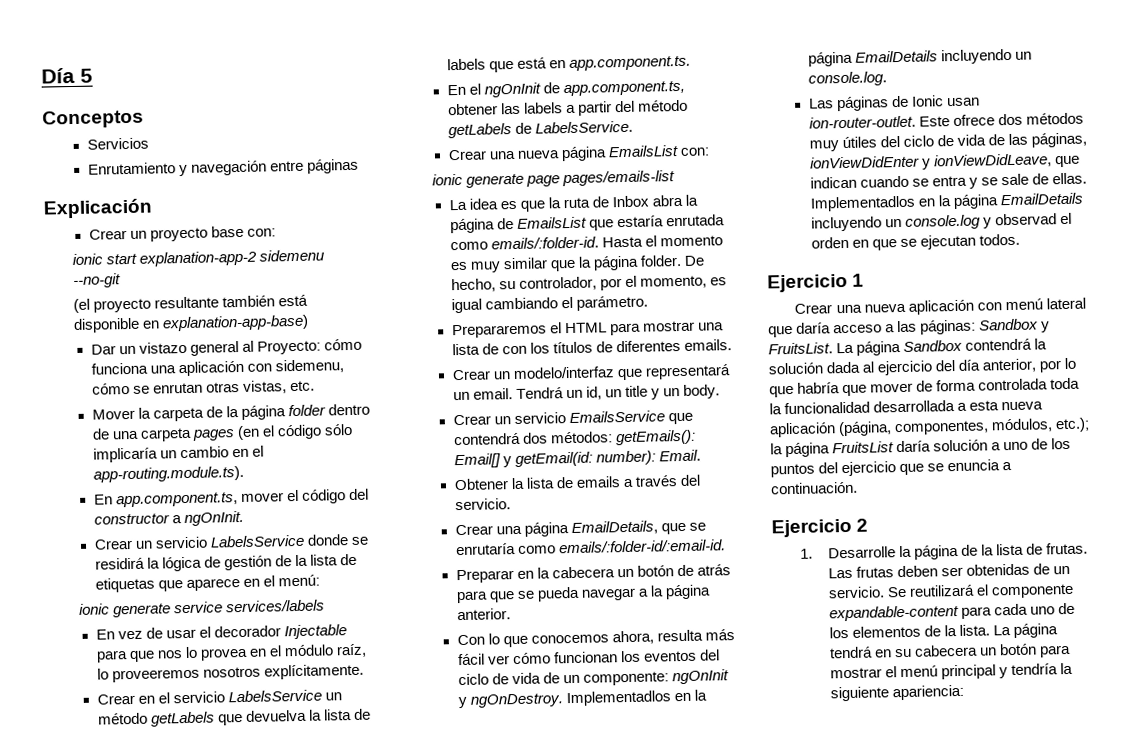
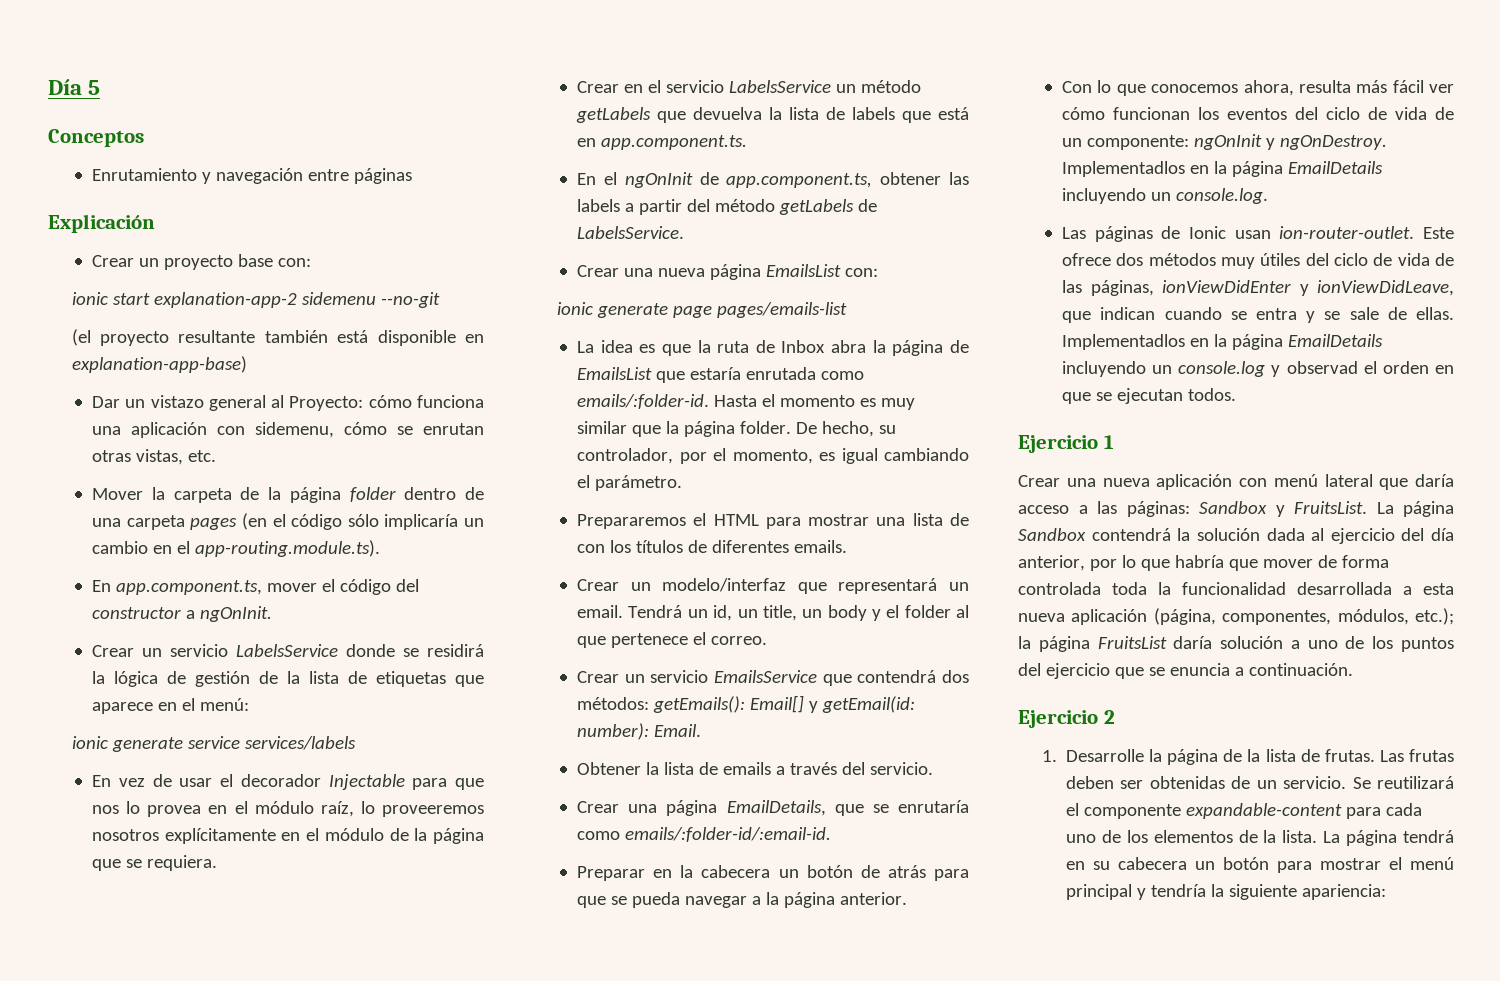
- Servicios
- En vez de usar el decorador Injectable para que nos lo provea en el módulo raíz, lo proveeremos nosotros explícitamente.
+ En vez de usar el decorador Injectable para que nos lo provea en el módulo raíz, lo proveeremos nosotros explícitamente en el módulo de la página que se requiera.
- Tendrá un id, un title y un body.
+ Tendrá un id, un title, un body y el folder al que pertenece el correo.

